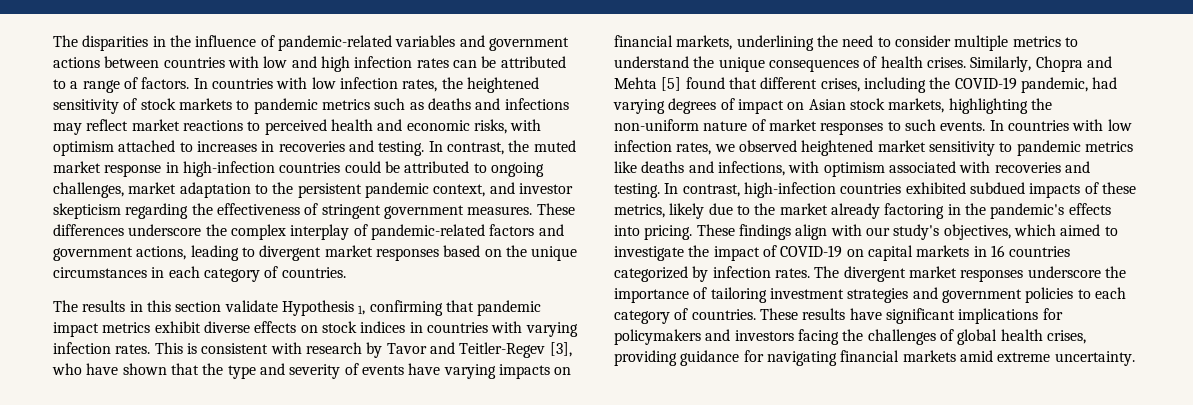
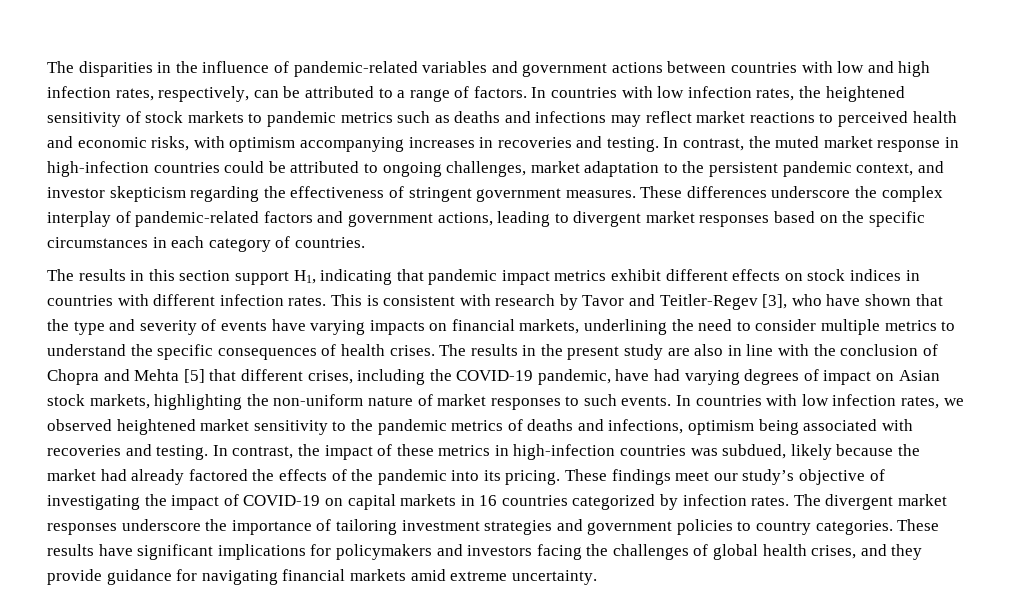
- The disparities in the influence of pandemic-related variables and government actions between countries with low and high infection rates can be attributed to a range of factors.
+ The disparities in the influence of pandemic-related variables and government actions between countries with low and high infection rates, respectively, can be attributed to a range of factors.
- In countries with low infection rates, the heightened sensitivity of stock markets to pandemic metrics such as deaths and infections may reflect market reactions to perceived health and economic risks, with optimism attached to increases in recoveries and testing.
+ In countries with low infection rates, the heightened sensitivity of stock markets to pandemic metrics such as deaths and infections may reflect market reactions to perceived health and economic risks, with optimism accompanying increases in recoveries and testing.
- These differences underscore the complex interplay of pandemic-related factors and government actions, leading to divergent market responses based on the unique circumstances in each category of countries.
+ These differences underscore the complex interplay of pandemic-related factors and government actions, leading to divergent market responses based on the specific circumstances in each category of countries.
- The results in this section validate Hypothesis 1, confirming that pandemic impact metrics exhibit diverse effects on stock indices in countries with varying infection rates.
+ The results in this section support H1, indicating that pandemic impact metrics exhibit different effects on stock indices in countries with different infection rates.
- This is consistent with research by Tavor and Teitler-Regev [3], who have shown that the type and severity of events have varying impacts on financial markets, underlining the need to consider multiple metrics to understand the unique consequences of health crises.
+ This is consistent with research by Tavor and Teitler-Regev [3], who have shown that the type and severity of events have varying impacts on financial markets, underlining the need to consider multiple metrics to understand the specific consequences of health crises.
- Similarly, Chopra and Mehta [5] found that different crises, including the COVID-19 pandemic, had varying degrees of impact on Asian stock markets, highlighting the non-uniform nature of market responses to such events.
+ The results in the present study are also in line with the conclusion of Chopra and Mehta [5] that different crises, including the COVID-19 pandemic, have had varying degrees of impact on Asian stock markets, highlighting the non-uniform nature of market responses to such events.
- In countries with low infection rates, we observed heightened market sensitivity to pandemic metrics like deaths and infections, with optimism associated with recoveries and testing.
+ In countries with low infection rates, we observed heightened market sensitivity to the pandemic metrics of deaths and infections, optimism being associated with recoveries and testing.
- In contrast, high-infection countries exhibited subdued impacts of these metrics, likely due to the market already factoring in the pandemic's effects into pricing. These findings align with our study's objectives, which aimed to investigate the impact of COVID-19 on capital markets in 16 countries categorized by infection rates.
+ In contrast, the impact of these metrics in high-infection countries was subdued, likely because the market had already factored the effects of the pandemic into its pricing. These findings meet our study’s objective of investigating the impact of COVID-19 on capital markets in 16 countries categorized by infection rates.
- The divergent market responses underscore the importance of tailoring investment strategies and government policies to each category of countries.
+ The divergent market responses underscore the importance of tailoring investment strategies and government policies to country categories.
- These results have significant implications for policymakers and investors facing the challenges of global health crises, providing guidance for navigating financial markets amid extreme uncertainty.
+ These results have significant implications for policymakers and investors facing the challenges of global health crises, and they provide guidance for navigating financial markets amid extreme uncertainty.

